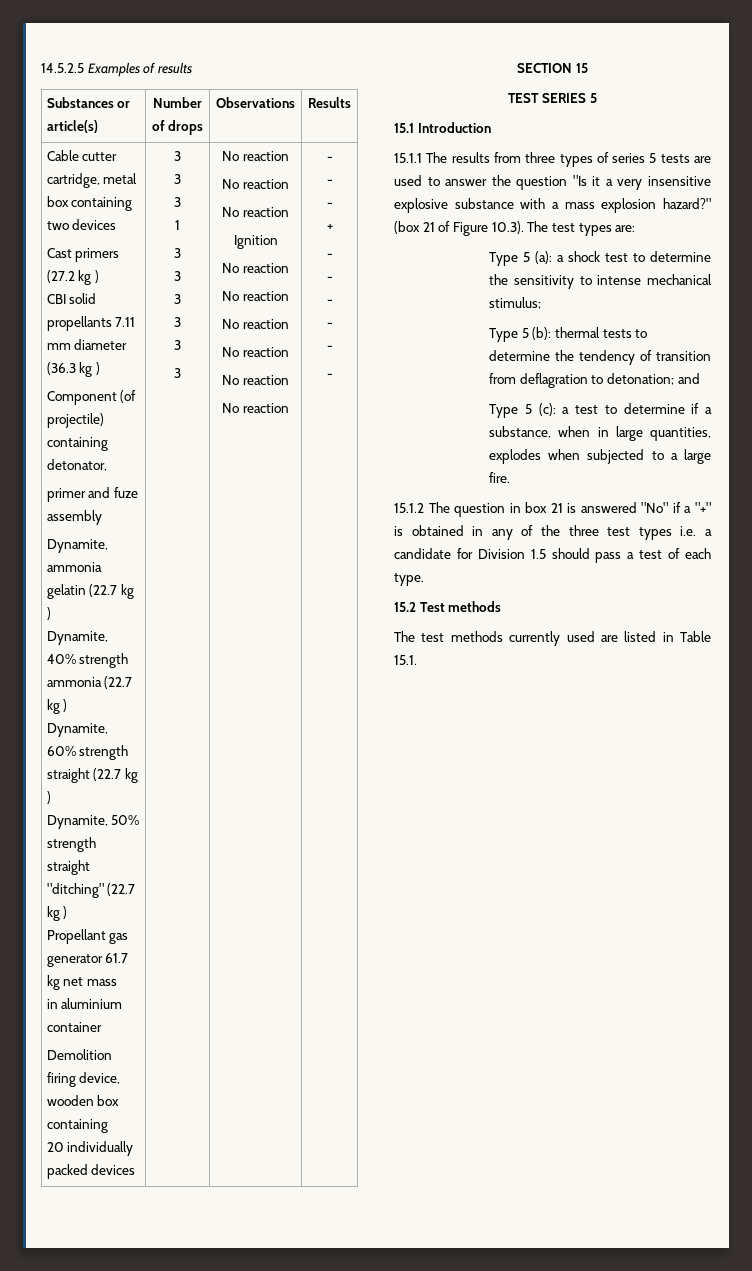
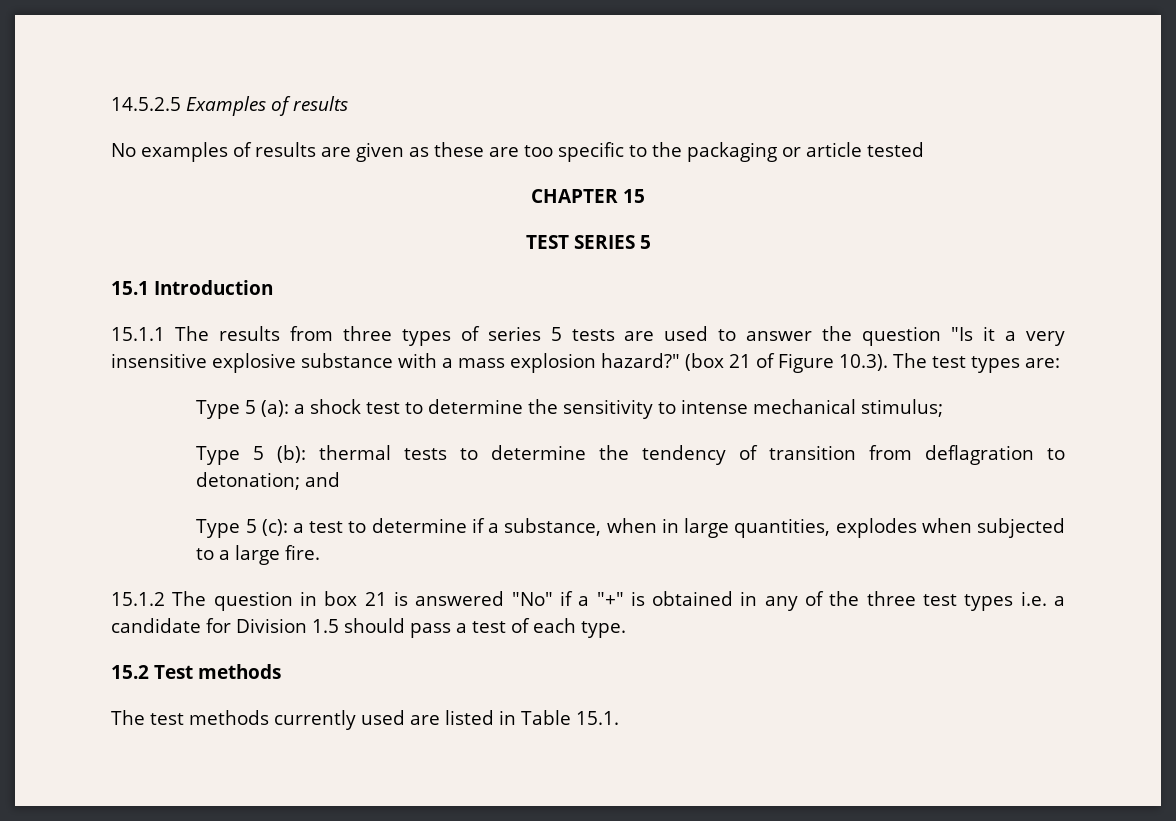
- Substances or article(s) | Number of drops | Observations | Results
- Cable cutter cartridge, metal box containing two devices
- Cast primers (27.2 kg )
- CBI solid propellants 7.11 mm diameter (36.3 kg )
- Component (of projectile) containing detonator,
- primer and fuze assembly
- Dynamite, ammonia gelatin (22.7 kg )
- Dynamite, 40% strength ammonia (22.7 kg )
- Dynamite, 60% strength straight (22.7 kg )
- Dynamite, 50% strength straight "ditching" (22.7 kg )
- Propellant gas generator 61.7 kg net mass
- in aluminium container
- Demolition firing device, wooden box containing
- 20 individually packed devices | 3
- 3
- 3
- 1
- 3
- 3
- 3
- 3
- 3
- 3 | No reaction
- No reaction
- No reaction
- Ignition
- No reaction
- No reaction
- No reaction
- No reaction
- No reaction
- No reaction | -
- -
- -
- +
- -
- -
- -
- -
- -
- -
- SECTION 15
+ No examples of results are given as these are too specific to the packaging or article tested
+ CHAPTER 15

